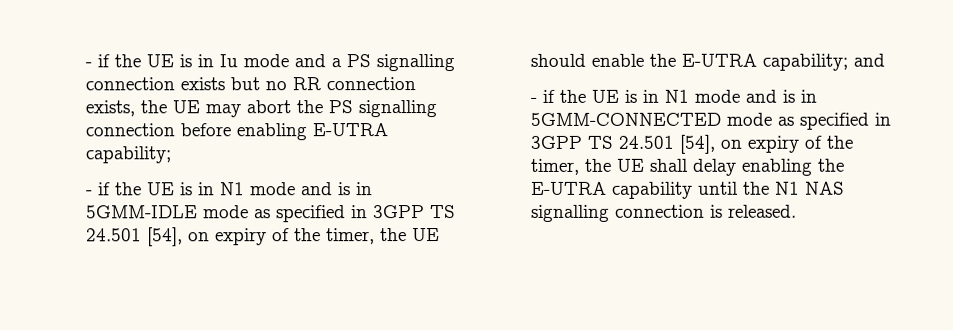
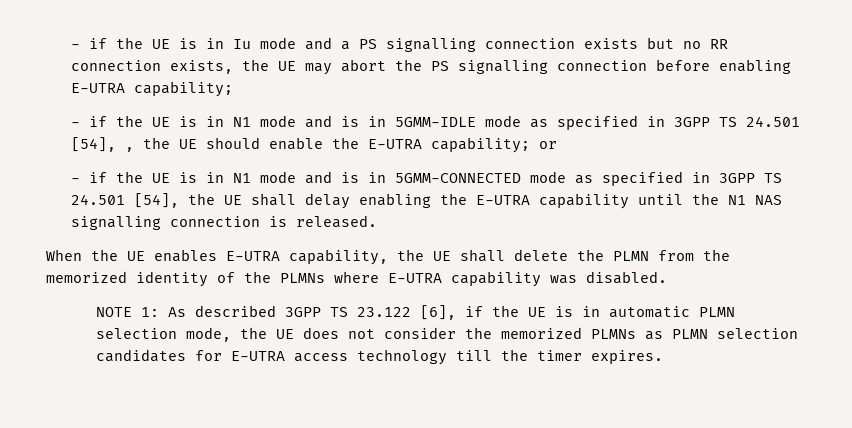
- - if the UE is in N1 mode and is in 5GMM-IDLE mode as specified in 3GPP TS 24.501 [54], on expiry of the timer, the UE should enable the E-UTRA capability; and
+ - if the UE is in N1 mode and is in 5GMM-IDLE mode as specified in 3GPP TS 24.501 [54], , the UE should enable the E-UTRA capability; or
- - if the UE is in N1 mode and is in 5GMM-CONNECTED mode as specified in 3GPP TS 24.501 [54], on expiry of the timer, the UE shall delay enabling the E-UTRA capability until the N1 NAS signalling connection is released.
+ - if the UE is in N1 mode and is in 5GMM-CONNECTED mode as specified in 3GPP TS 24.501 [54], the UE shall delay enabling the E-UTRA capability until the N1 NAS signalling connection is released.
+ When the UE enables E-UTRA capability, the UE shall delete the PLMN from the memorized identity of the PLMNs where E-UTRA capability was disabled.
+ NOTE 1: As described 3GPP TS 23.122 [6], if the UE is in automatic PLMN selection mode, the UE does not consider the memorized PLMNs as PLMN selection candidates for E-UTRA access technology till the timer expires.

